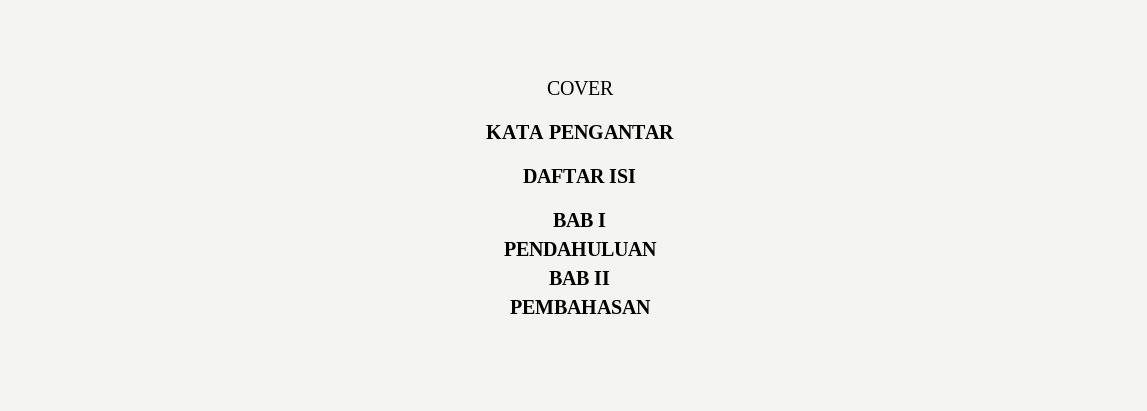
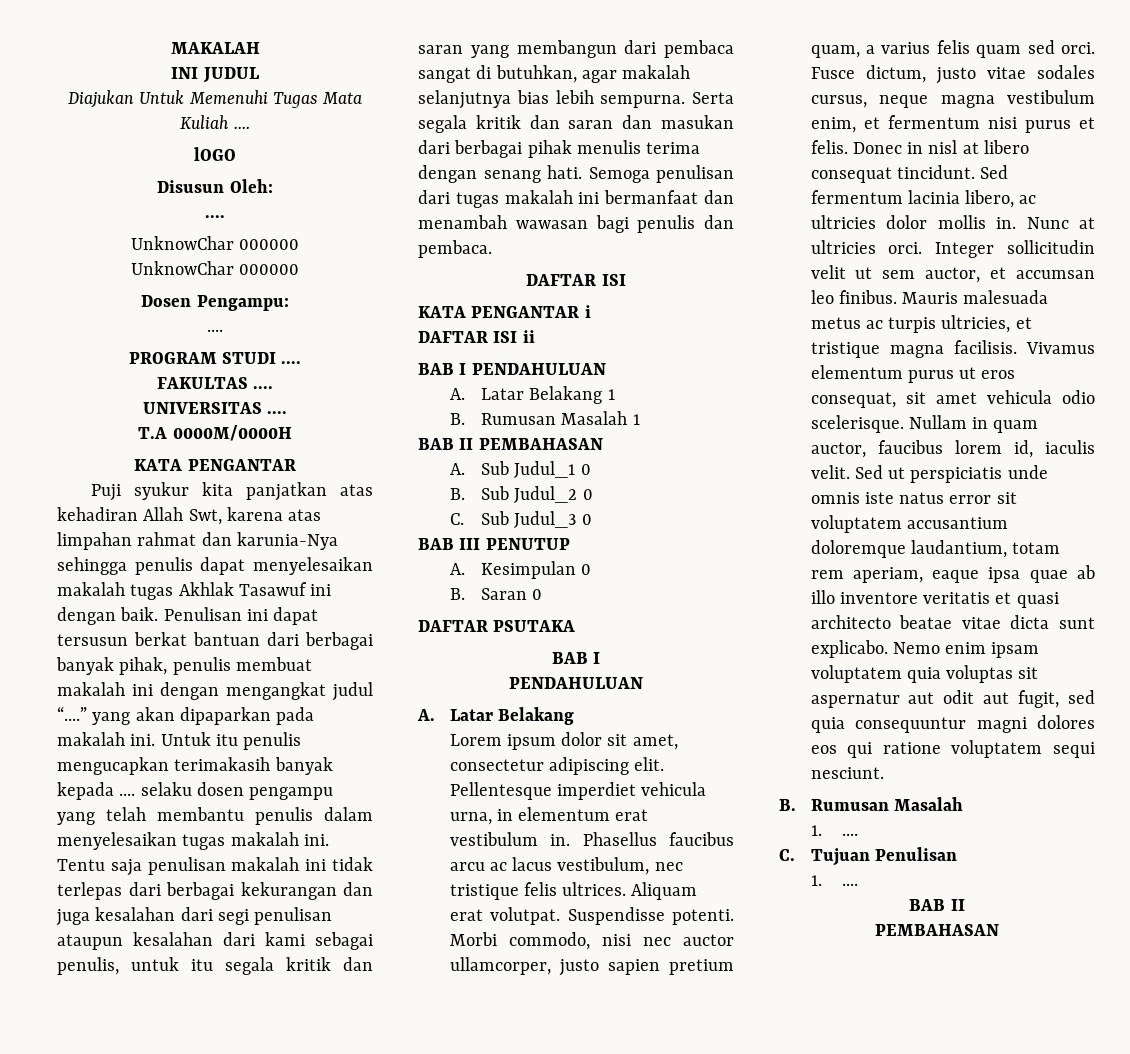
- COVER
+ MAKALAH
+ INI JUDUL
+ Diajukan Untuk Memenuhi Tugas Mata Kuliah ....
+ lOGO
+ Disusun Oleh:
+ ....
+ UnknowChar 000000
+ UnknowChar 000000
+ Dosen Pengampu:
+ ....
+ PROGRAM STUDI ....
+ FAKULTAS ....
+ UNIVERSITAS ....
+ T.A 0000M/0000H
  KATA PENGANTAR
+ Puji syukur kita panjatkan atas kehadiran Allah Swt, karena atas limpahan rahmat dan karunia-Nya sehingga penulis dapat menyelesaikan makalah tugas Akhlak Tasawuf ini dengan baik. Penulisan ini dapat tersusun berkat bantuan dari berbagai banyak pihak, penulis membuat makalah ini dengan mengangkat judul “....” yang akan dipaparkan pada makalah ini. Untuk itu penulis mengucapkan terimakasih banyak kepada .... selaku dosen pengampu yang telah membantu penulis dalam menyelesaikan tugas makalah ini. Tentu saja penulisan makalah ini tidak terlepas dari berbagai kekurangan dan juga kesalahan dari segi penulisan ataupun kesalahan dari kami sebagai penulis, untuk itu segala kritik dan saran yang membangun dari pembaca sangat di butuhkan, agar makalah selanjutnya bias lebih sempurna. Serta segala kritik dan saran dan masukan dari berbagai pihak menulis terima dengan senang hati. Semoga penulisan dari tugas makalah ini bermanfaat dan menambah wawasan bagi penulis dan pembaca.
  DAFTAR ISI
+ KATA PENGANTAR i
+ DAFTAR ISI ii
+ BAB I PENDAHULUAN
+ A. Latar Belakang 1
+ B. Rumusan Masalah 1
+ BAB II PEMBAHASAN
+ A. Sub Judul_1 0
+ B. Sub Judul_2 0
+ C. Sub Judul_3 0
+ BAB III PENUTUP
+ A. Kesimpulan 0
+ B. Saran 0
+ DAFTAR PSUTAKA
  BAB I
  PENDAHULUAN
+ A. Latar Belakang
+ Lorem ipsum dolor sit amet, consectetur adipiscing elit. Pellentesque imperdiet vehicula urna, in elementum erat vestibulum in. Phasellus faucibus arcu ac lacus vestibulum, nec tristique felis ultrices. Aliquam erat volutpat. Suspendisse potenti. Morbi commodo, nisi nec auctor ullamcorper, justo sapien pretium quam, a varius felis quam sed orci. Fusce dictum, justo vitae sodales cursus, neque magna vestibulum enim, et fermentum nisi purus et felis. Donec in nisl at libero consequat tincidunt. Sed fermentum lacinia libero, ac ultricies dolor mollis in. Nunc at ultricies orci. Integer sollicitudin velit ut sem auctor, et accumsan leo finibus. Mauris malesuada metus ac turpis ultricies, et tristique magna facilisis. Vivamus elementum purus ut eros consequat, sit amet vehicula odio scelerisque. Nullam in quam auctor, faucibus lorem id, iaculis velit. Sed ut perspiciatis unde omnis iste natus error sit voluptatem accusantium doloremque laudantium, totam rem aperiam, eaque ipsa quae ab illo inventore veritatis et quasi architecto beatae vitae dicta sunt explicabo. Nemo enim ipsam voluptatem quia voluptas sit aspernatur aut odit aut fugit, sed quia consequuntur magni dolores eos qui ratione voluptatem sequi nesciunt.
+ B. Rumusan Masalah
+ 1. ....
+ C. Tujuan Penulisan
+ 1. ....

